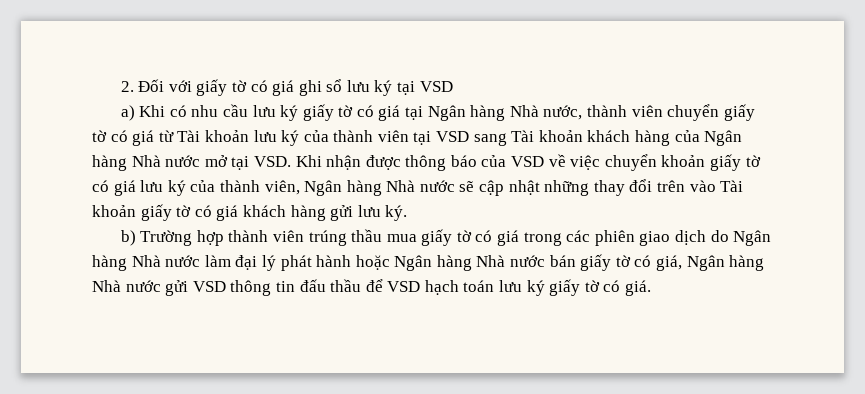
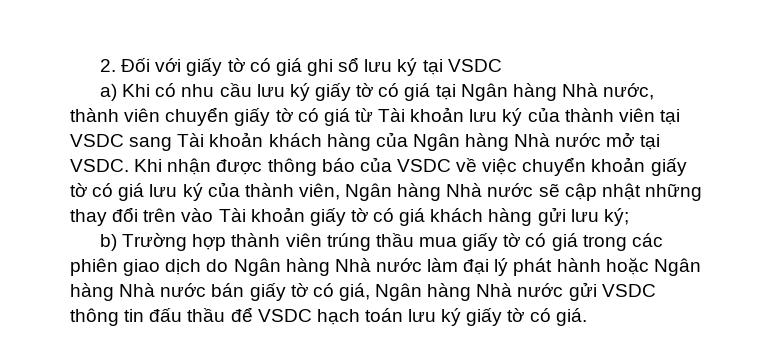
- 2. Đối với giấy tờ có giá ghi sổ lưu ký tại VSD
+ 2. Đối với giấy tờ có giá ghi sổ lưu ký tại VSDC
- a) Khi có nhu cầu lưu ký giấy tờ có giá tại Ngân hàng Nhà nước, thành viên chuyển giấy tờ có giá từ Tài khoản lưu ký của thành viên tại VSD sang Tài khoản khách hàng của Ngân hàng Nhà nước mở tại VSD. Khi nhận được thông báo của VSD về việc chuyển khoản giấy tờ có giá lưu ký của thành viên, Ngân hàng Nhà nước sẽ cập nhật những thay đổi trên vào Tài khoản giấy tờ có giá khách hàng gửi lưu ký.
+ a) Khi có nhu cầu lưu ký giấy tờ có giá tại Ngân hàng Nhà nước, thành viên chuyển giấy tờ có giá từ Tài khoản lưu ký của thành viên tại VSDC sang Tài khoản khách hàng của Ngân hàng Nhà nước mở tại VSDC. Khi nhận được thông báo của VSDC về việc chuyển khoản giấy tờ có giá lưu ký của thành viên, Ngân hàng Nhà nước sẽ cập nhật những thay đổi trên vào Tài khoản giấy tờ có giá khách hàng gửi lưu ký;
- b) Trường hợp thành viên trúng thầu mua giấy tờ có giá trong các phiên giao dịch do Ngân hàng Nhà nước làm đại lý phát hành hoặc Ngân hàng Nhà nước bán giấy tờ có giá, Ngân hàng Nhà nước gửi VSD thông tin đấu thầu để VSD hạch toán lưu ký giấy tờ có giá.
+ b) Trường hợp thành viên trúng thầu mua giấy tờ có giá trong các phiên giao dịch do Ngân hàng Nhà nước làm đại lý phát hành hoặc Ngân hàng Nhà nước bán giấy tờ có giá, Ngân hàng Nhà nước gửi VSDC thông tin đấu thầu để VSDC hạch toán lưu ký giấy tờ có giá.

